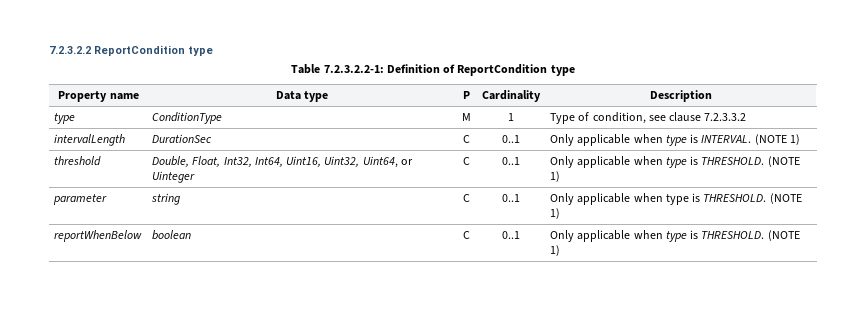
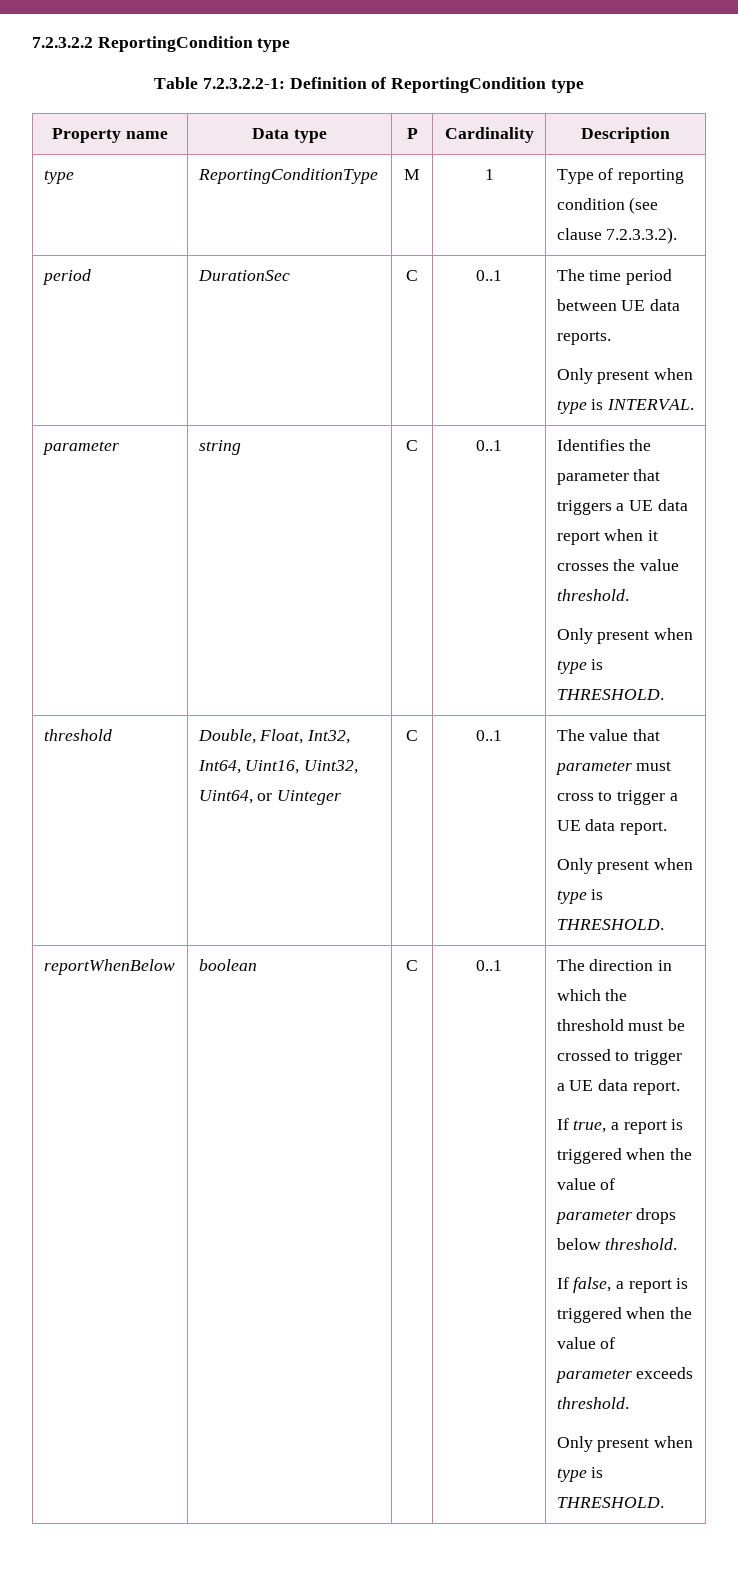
- 7.2.3.2.2 ReportCondition type
+ 7.2.3.2.2 ReportingCondition type
- Table 7.2.3.2.2-1: Definition of ReportCondition type
+ Table 7.2.3.2.2-1: Definition of ReportingCondition type
- type | ConditionType | M | 1 | Type of condition, see clause 7.2.3.3.2
- intervalLength | DurationSec | C | 0..1 | Only applicable when type is INTERVAL. (NOTE 1)
+ type | ReportingConditionType | M | 1 | Type of reporting condition (see clause 7.2.3.3.2).
+ period | DurationSec | C | 0..1 | The time period between UE data reports.
+ Only present when type is INTERVAL.
+ parameter | string | C | 0..1 | Identifies the parameter that triggers a UE data report when it crosses the value threshold.
+ Only present when type is THRESHOLD.
- threshold | Double, Float, Int32, Int64, Uint16, Uint32, Uint64, or Uinteger | C | 0..1 | Only applicable when type is THRESHOLD. (NOTE 1)
- parameter | string | C | 0..1 | Only applicable when type is THRESHOLD. (NOTE 1)
- reportWhenBelow | boolean | C | 0..1 | Only applicable when type is THRESHOLD. (NOTE 1)
+ threshold | Double, Float, Int32, Int64, Uint16, Uint32, Uint64, or Uinteger | C | 0..1 | The value that parameter must cross to trigger a UE data report.
+ Only present when type is THRESHOLD.
+ reportWhenBelow | boolean | C | 0..1 | The direction in which the threshold must be crossed to trigger a UE data report.
+ If true, a report is triggered when the value of parameter drops below threshold.
+ If false, a report is triggered when the value of parameter exceeds threshold.
+ Only present when type is THRESHOLD.

